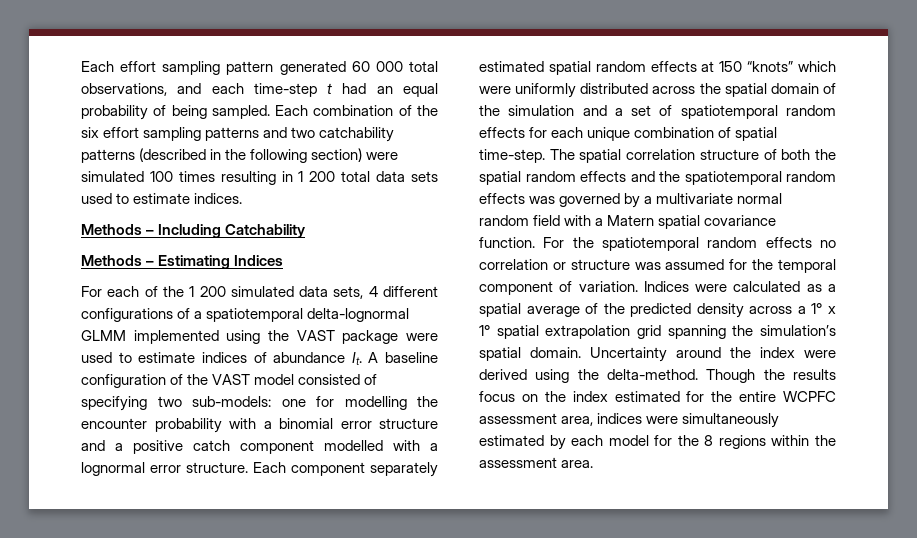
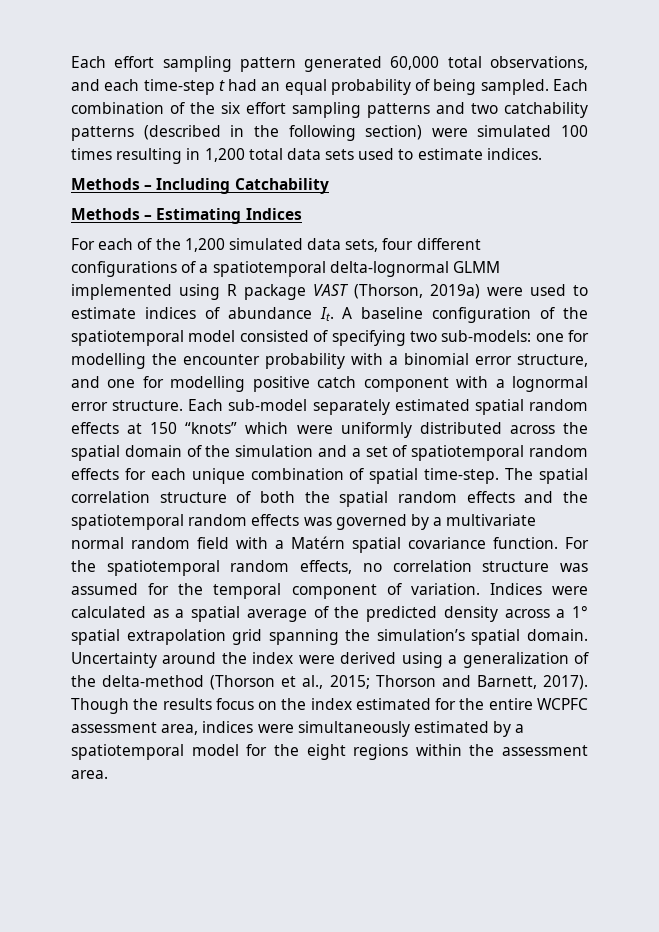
- Each effort sampling pattern generated 60 000 total observations, and each time-step t had an equal probability of being sampled.
+ Each effort sampling pattern generated 60,000 total observations, and each time-step t had an equal probability of being sampled.
- Each combination of the six effort sampling patterns and two catchability patterns (described in the following section) were simulated 100 times resulting in 1 200 total data sets used to estimate indices.
+ Each combination of the six effort sampling patterns and two catchability patterns (described in the following section) were simulated 100 times resulting in 1,200 total data sets used to estimate indices.
- For each of the 1 200 simulated data sets, 4 different configurations of a spatiotemporal delta-lognormal GLMM implemented using the VAST package were used to estimate indices of abundance It. A baseline configuration of the VAST model consisted of specifying two sub-models: one for modelling the encounter probability with a binomial error structure and a positive catch component modelled with a lognormal error structure.
+ For each of the 1,200 simulated data sets, four different configurations of a spatiotemporal delta-lognormal GLMM implemented using R package VAST (Thorson, 2019a) were used to estimate indices of abundance It. A baseline configuration of the spatiotemporal model consisted of specifying two sub-models: one for modelling the encounter probability with a binomial error structure, and one for modelling positive catch component with a lognormal error structure.
- Each component separately estimated spatial random effects at 150 “knots” which were uniformly distributed across the spatial domain of the simulation and a set of spatiotemporal random effects for each unique combination of spatial time-step.
+ Each sub-model separately estimated spatial random effects at 150 “knots” which were uniformly distributed across the spatial domain of the simulation and a set of spatiotemporal random effects for each unique combination of spatial time-step.
- The spatial correlation structure of both the spatial random effects and the spatiotemporal random effects was governed by a multivariate normal random field with a Matern spatial covariance function.
+ The spatial correlation structure of both the spatial random effects and the spatiotemporal random effects was governed by a multivariate normal random field with a Matérn spatial covariance function.
- For the spatiotemporal random effects no correlation or structure was assumed for the temporal component of variation.
+ For the spatiotemporal random effects, no correlation structure was assumed for the temporal component of variation.
- Indices were calculated as a spatial average of the predicted density across a 1° x 1° spatial extrapolation grid spanning the simulation’s spatial domain.
+ Indices were calculated as a spatial average of the predicted density across a 1° spatial extrapolation grid spanning the simulation’s spatial domain.
- Uncertainty around the index were derived using the delta-method.
+ Uncertainty around the index were derived using a generalization of the delta-method (Thorson et al., 2015; Thorson and Barnett, 2017).
- Though the results focus on the index estimated for the entire WCPFC assessment area, indices were simultaneously estimated by each model for the 8 regions within the assessment area.
+ Though the results focus on the index estimated for the entire WCPFC assessment area, indices were simultaneously estimated by a spatiotemporal model for the eight regions within the assessment area.

